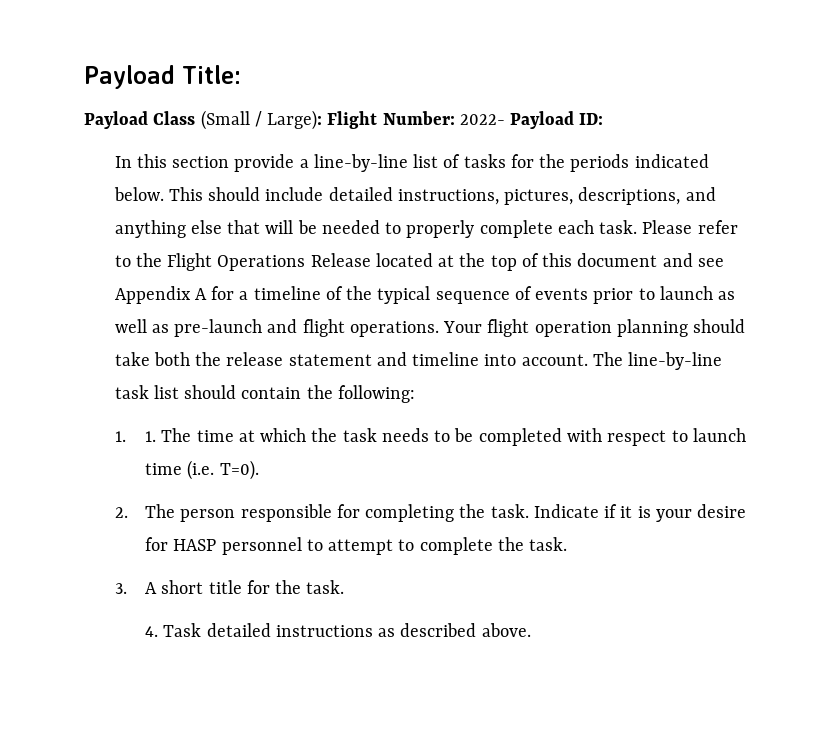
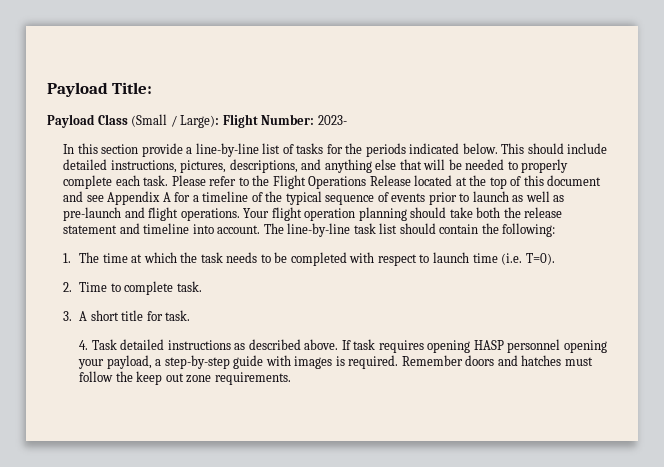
- Payload Class (Small / Large): Flight Number: 2022- Payload ID:
+ Payload Class (Small / Large): Flight Number: 2023-
- 1. 1. The time at which the task needs to be completed with respect to launch time (i.e. T=0).
+ 1. The time at which the task needs to be completed with respect to launch time (i.e. T=0).
- 2. The person responsible for completing the task. Indicate if it is your desire for HASP personnel to attempt to complete the task.
+ 2. Time to complete task.
- 3. A short title for the task.
+ 3. A short title for task.
+ If task requires opening HASP personnel opening your payload, a step-by-step guide with images is required. Remember doors and hatches must follow the keep out zone requirements.

